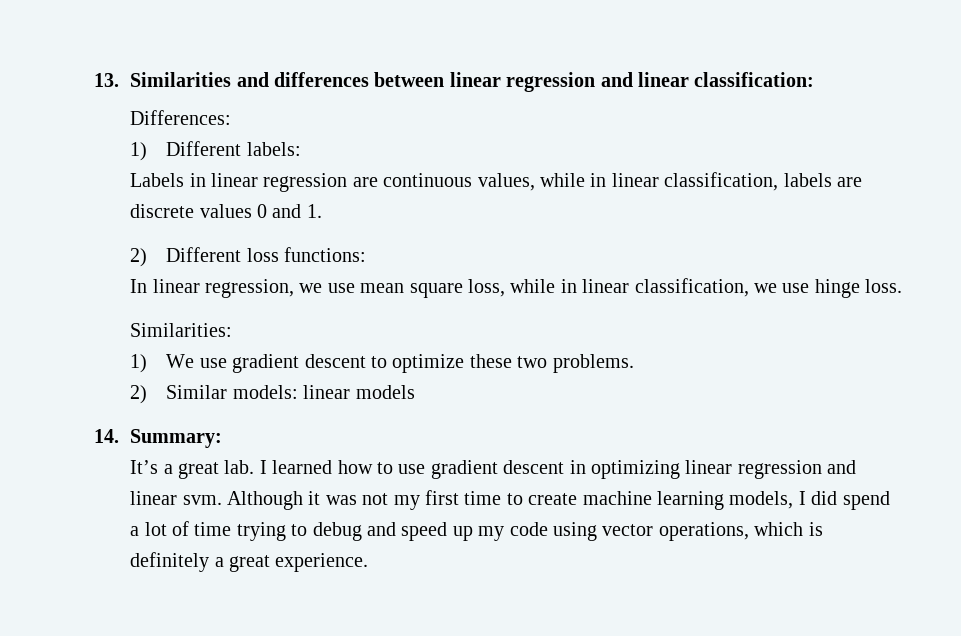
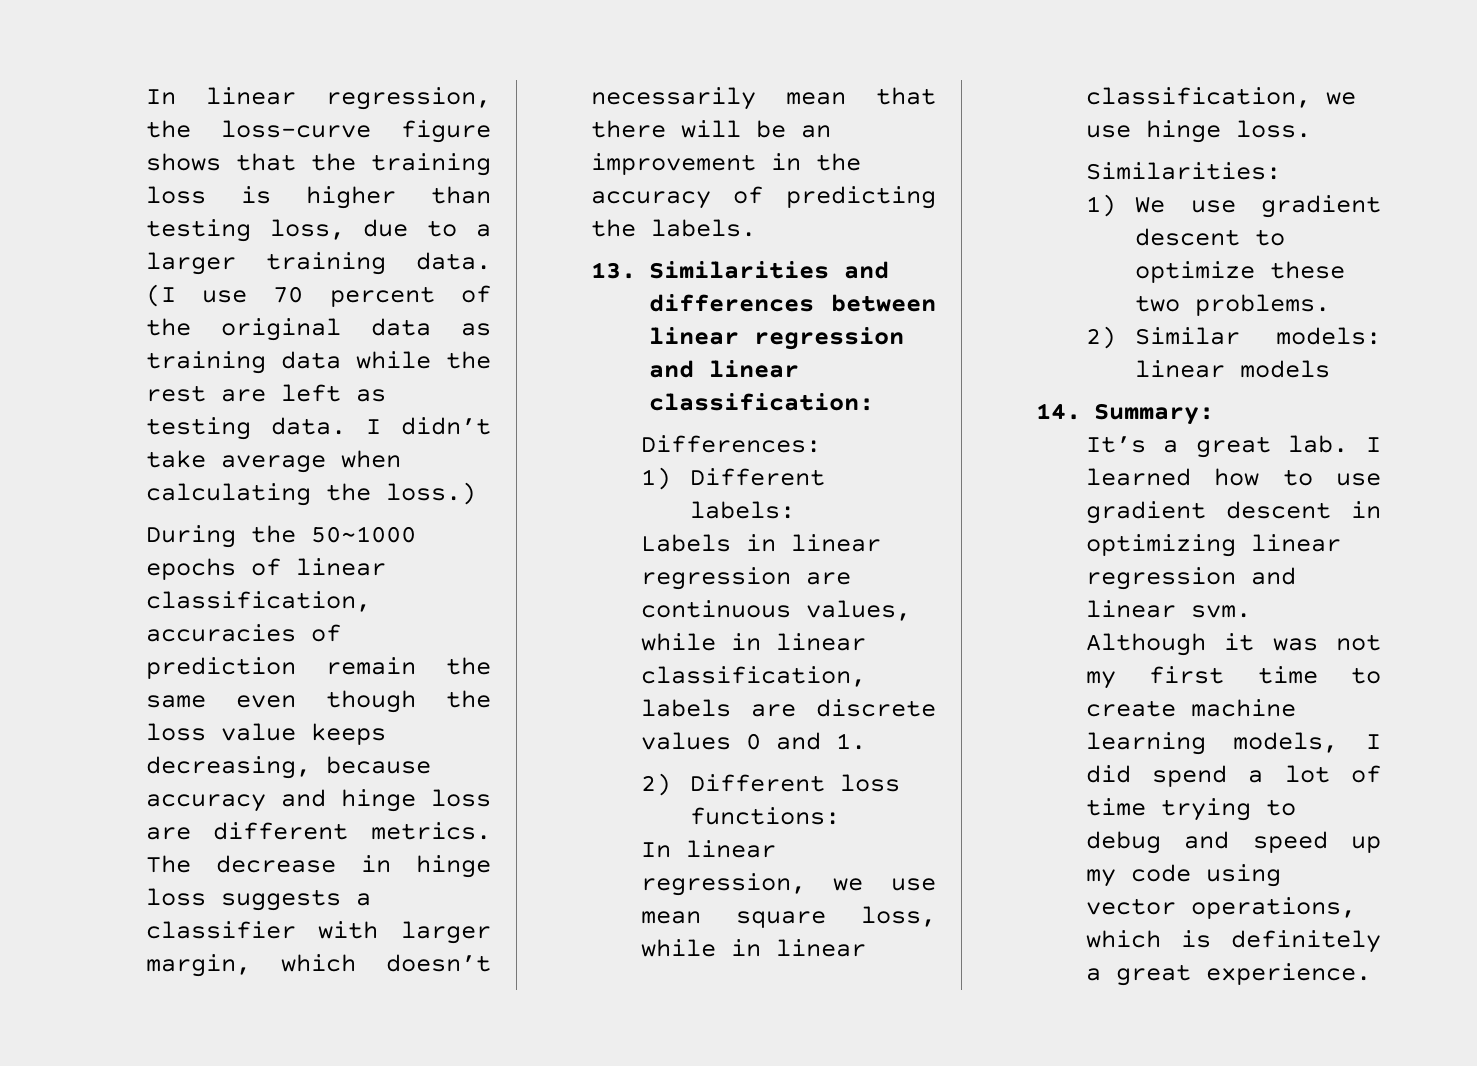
+ In linear regression, the loss-curve figure shows that the training loss is higher than testing loss, due to a larger training data. (I use 70 percent of the original data as training data while the rest are left as testing data. I didn’t take average when calculating the loss.)
+ During the 50~1000 epochs of linear classification, accuracies of prediction remain the same even though the loss value keeps decreasing, because accuracy and hinge loss are different metrics. The decrease in hinge loss suggests a classifier with larger margin, which doesn’t necessarily mean that there will be an improvement in the accuracy of predicting the labels.

